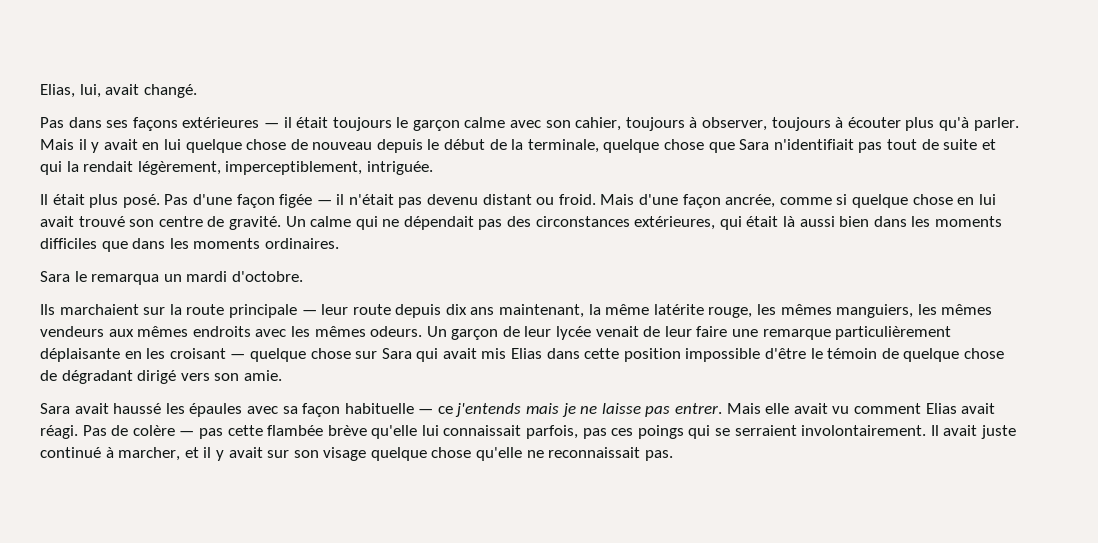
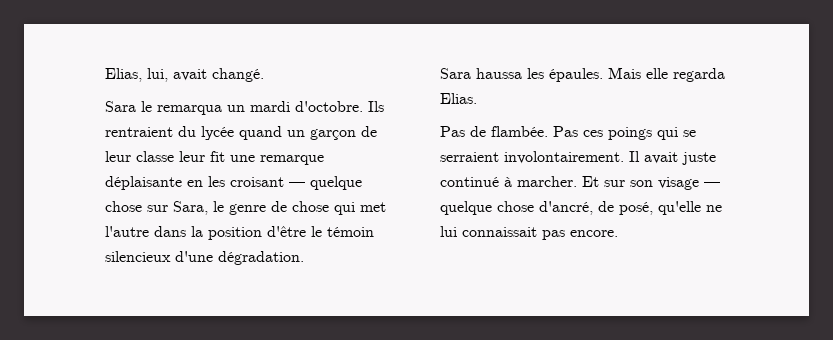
- Pas dans ses façons extérieures — il était toujours le garçon calme avec son cahier, toujours à observer, toujours à écouter plus qu'à parler. Mais il y avait en lui quelque chose de nouveau depuis le début de la terminale, quelque chose que Sara n'identifiait pas tout de suite et qui la rendait légèrement, imperceptiblement, intriguée.
- Il était plus posé. Pas d'une façon figée — il n'était pas devenu distant ou froid. Mais d'une façon ancrée, comme si quelque chose en lui avait trouvé son centre de gravité. Un calme qui ne dépendait pas des circonstances extérieures, qui était là aussi bien dans les moments difficiles que dans les moments ordinaires.
- Sara le remarqua un mardi d'octobre.
- Ils marchaient sur la route principale — leur route depuis dix ans maintenant, la même latérite rouge, les mêmes manguiers, les mêmes vendeurs aux mêmes endroits avec les mêmes odeurs. Un garçon de leur lycée venait de leur faire une remarque particulièrement déplaisante en les croisant — quelque chose sur Sara qui avait mis Elias dans cette position impossible d'être le témoin de quelque chose de dégradant dirigé vers son amie.
- Sara avait haussé les épaules avec sa façon habituelle — ce j'entends mais je ne laisse pas entrer. Mais elle avait vu comment Elias avait réagi. Pas de colère — pas cette flambée brève qu'elle lui connaissait parfois, pas ces poings qui se serraient involontairement.
+ Sara le remarqua un mardi d'octobre. Ils rentraient du lycée quand un garçon de leur classe leur fit une remarque déplaisante en les croisant — quelque chose sur Sara, le genre de chose qui met l'autre dans la position d'être le témoin silencieux d'une dégradation.
+ Sara haussa les épaules. Mais elle regarda Elias.
+ Pas de flambée. Pas ces poings qui se serraient involontairement.
- Il avait juste continué à marcher, et il y avait sur son visage quelque chose qu'elle ne reconnaissait pas.
+ Il avait juste continué à marcher. Et sur son visage — quelque chose d'ancré, de posé, qu'elle ne lui connaissait pas encore.

